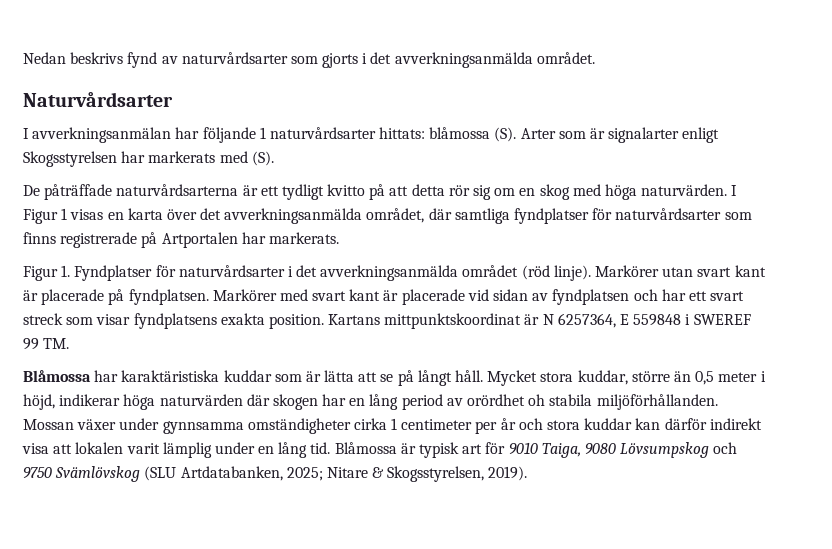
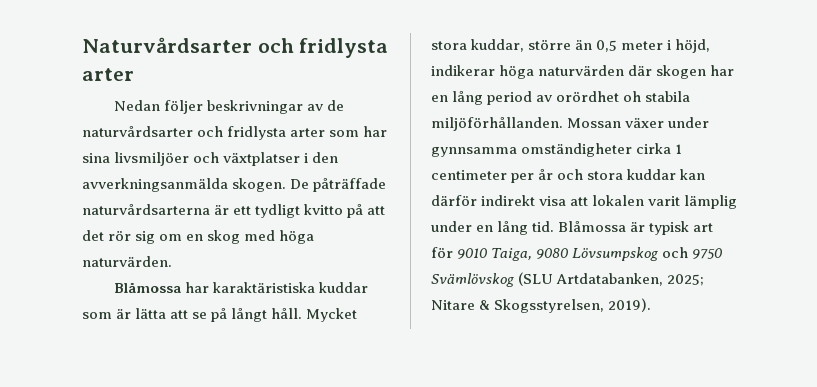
- Nedan beskrivs fynd av naturvårdsarter som gjorts i det avverkningsanmälda området.
- Naturvårdsarter
- I avverkningsanmälan har följande 1 naturvårdsarter hittats: blåmossa (S). Arter som är signalarter enligt Skogsstyrelsen har markerats med (S).
- De påträffade naturvårdsarterna är ett tydligt kvitto på att detta rör sig om en skog med höga naturvärden. I Figur 1 visas en karta över det avverkningsanmälda området, där samtliga fyndplatser för naturvårdsarter som finns registrerade på Artportalen har markerats.
- Figur 1. Fyndplatser för naturvårdsarter i det avverkningsanmälda området (röd linje). Markörer utan svart kant är placerade på fyndplatsen. Markörer med svart kant är placerade vid sidan av fyndplatsen och har ett svart streck som visar fyndplatsens exakta position. Kartans mittpunktskoordinat är N 6257364, E 559848 i SWEREF 99 TM.
+ Naturvårdsarter och fridlysta arter
+ Nedan följer beskrivningar av de naturvårdsarter och fridlysta arter som har sina livsmiljöer och växtplatser i den avverkningsanmälda skogen. De påträffade naturvårdsarterna är ett tydligt kvitto på att det rör sig om en skog med höga naturvärden.

